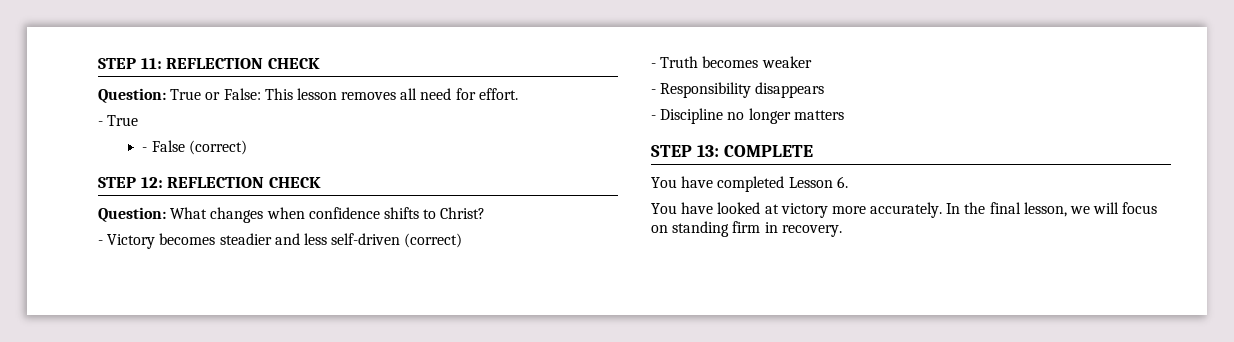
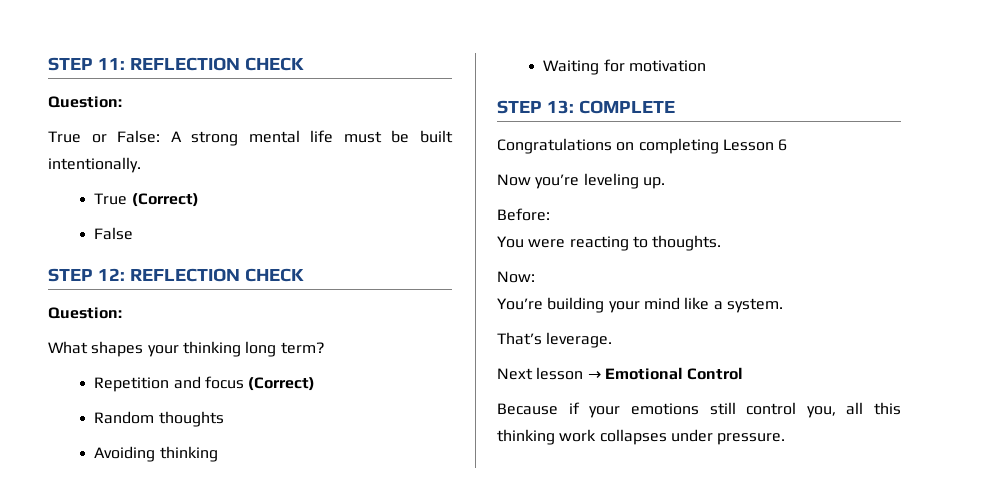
  STEP 11: REFLECTION CHECK
- Question: True or False: This lesson removes all need for effort.
- - True
- - False (correct)
+ Question:
+ True or False: A strong mental life must be built intentionally.
+ True (Correct)
+ False
  STEP 12: REFLECTION CHECK
- Question: What changes when confidence shifts to Christ?
- - Victory becomes steadier and less self-driven (correct)
- - Truth becomes weaker
- - Responsibility disappears
- - Discipline no longer matters
+ Question:
+ What shapes your thinking long term?
+ Repetition and focus (Correct)
+ Random thoughts
+ Avoiding thinking
+ Waiting for motivation
  STEP 13: COMPLETE
- You have completed Lesson 6.
- You have looked at victory more accurately. In the final lesson, we will focus on standing firm in recovery.
+ Congratulations on completing Lesson 6
+ Now you’re leveling up.
+ Before:
+ You were reacting to thoughts.
+ Now:
+ You’re building your mind like a system.
+ That’s leverage.
+ Next lesson → Emotional Control
+ Because if your emotions still control you, all this thinking work collapses under pressure.

